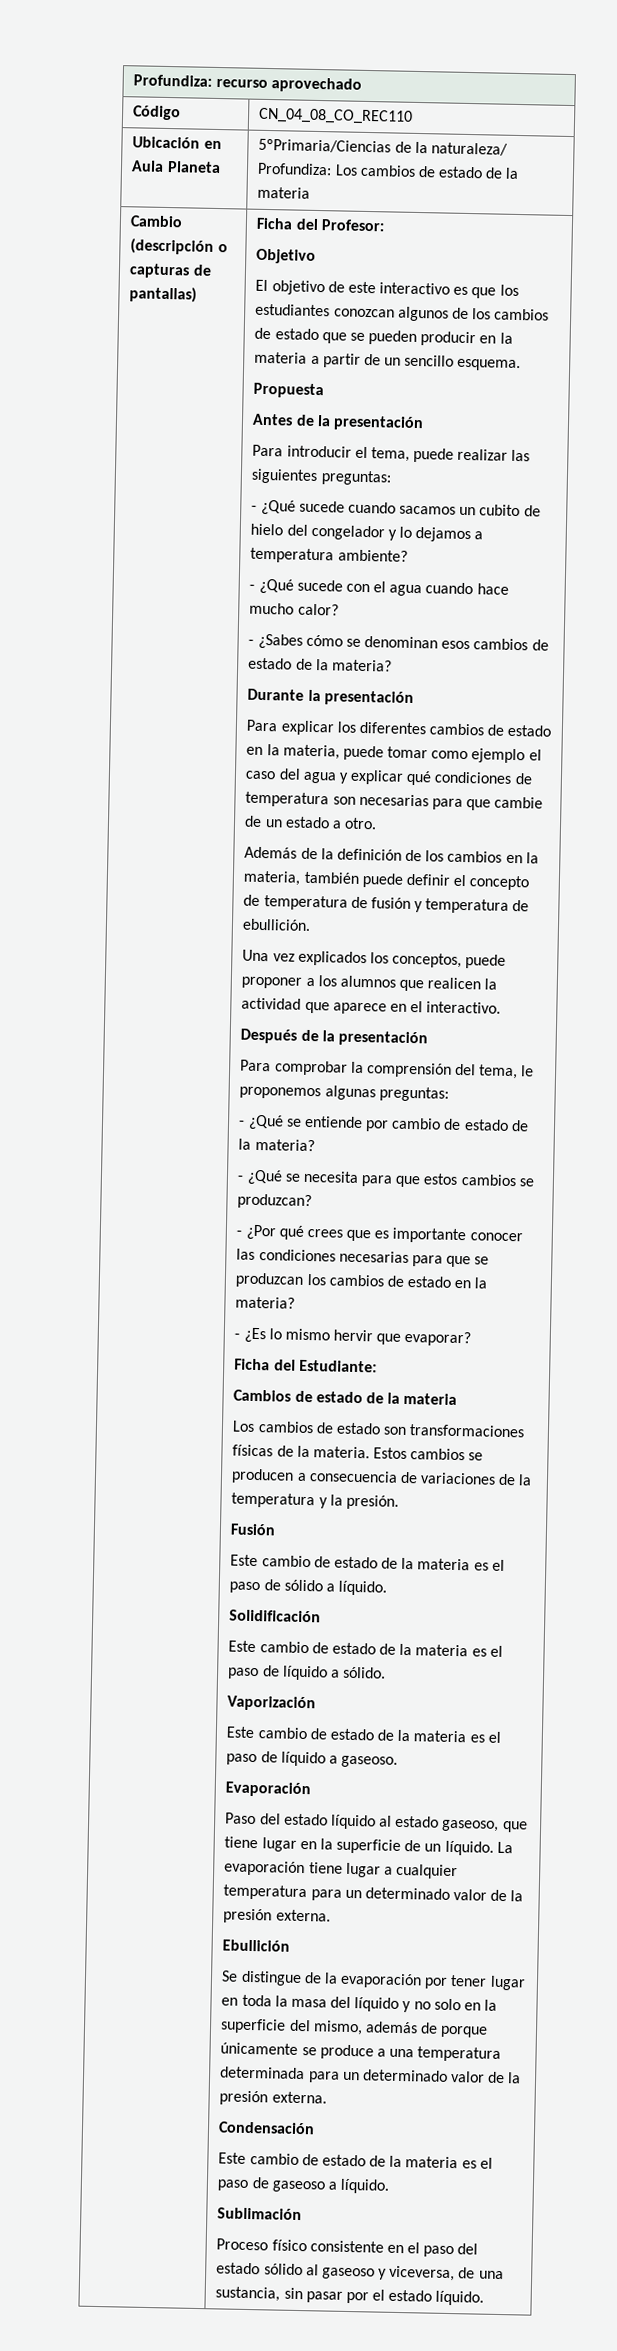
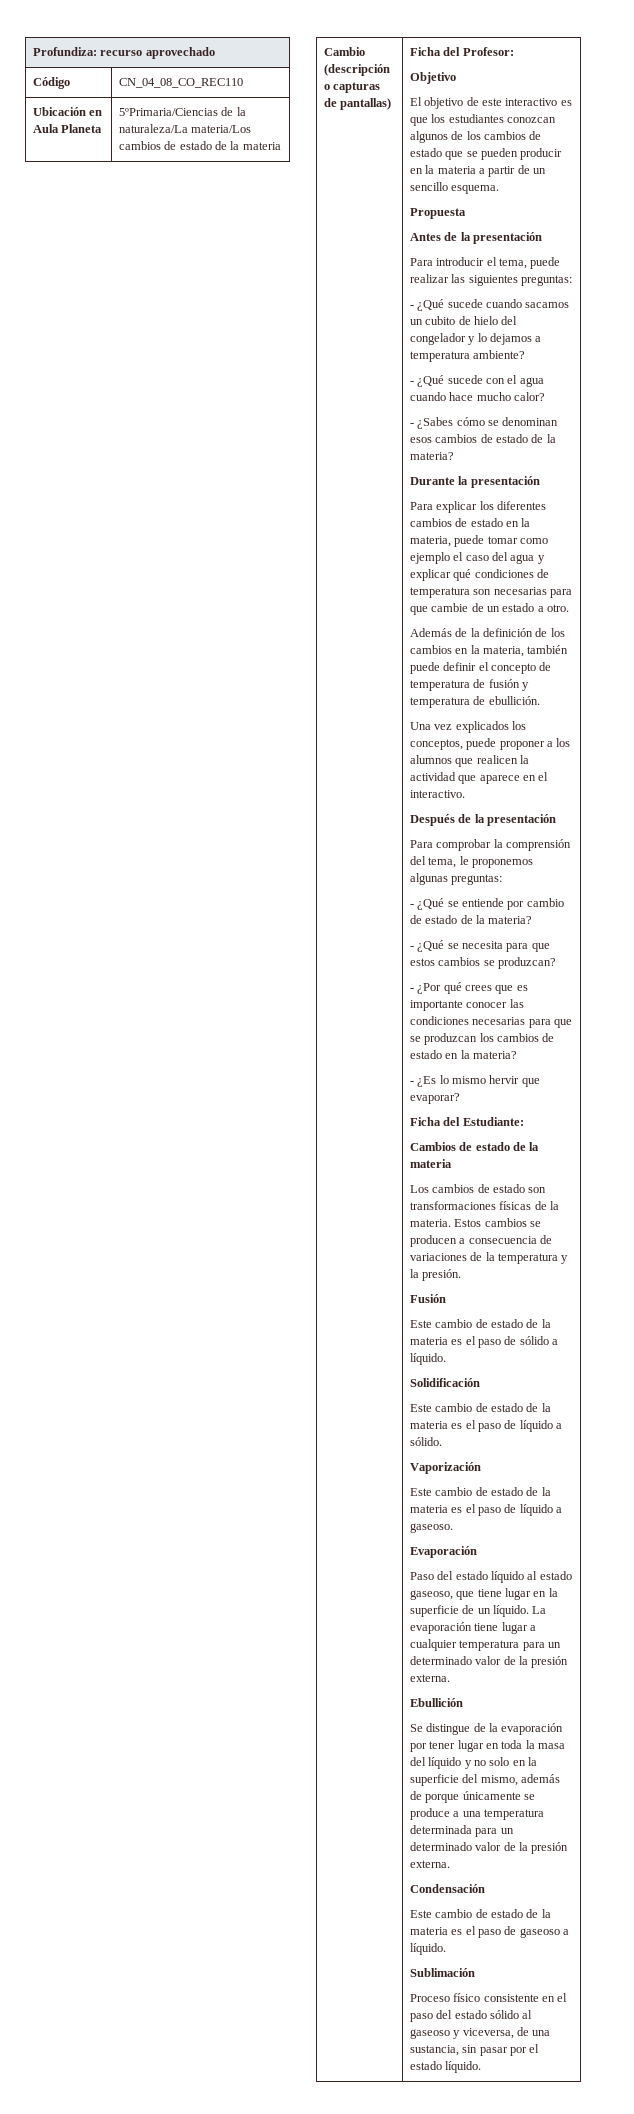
- Ubicación en Aula Planeta | 5ºPrimaria/Ciencias de la naturaleza/ Profundiza: Los cambios de estado de la materia
+ Ubicación en Aula Planeta | 5ºPrimaria/Ciencias de la naturaleza/La materia/Los cambios de estado de la materia

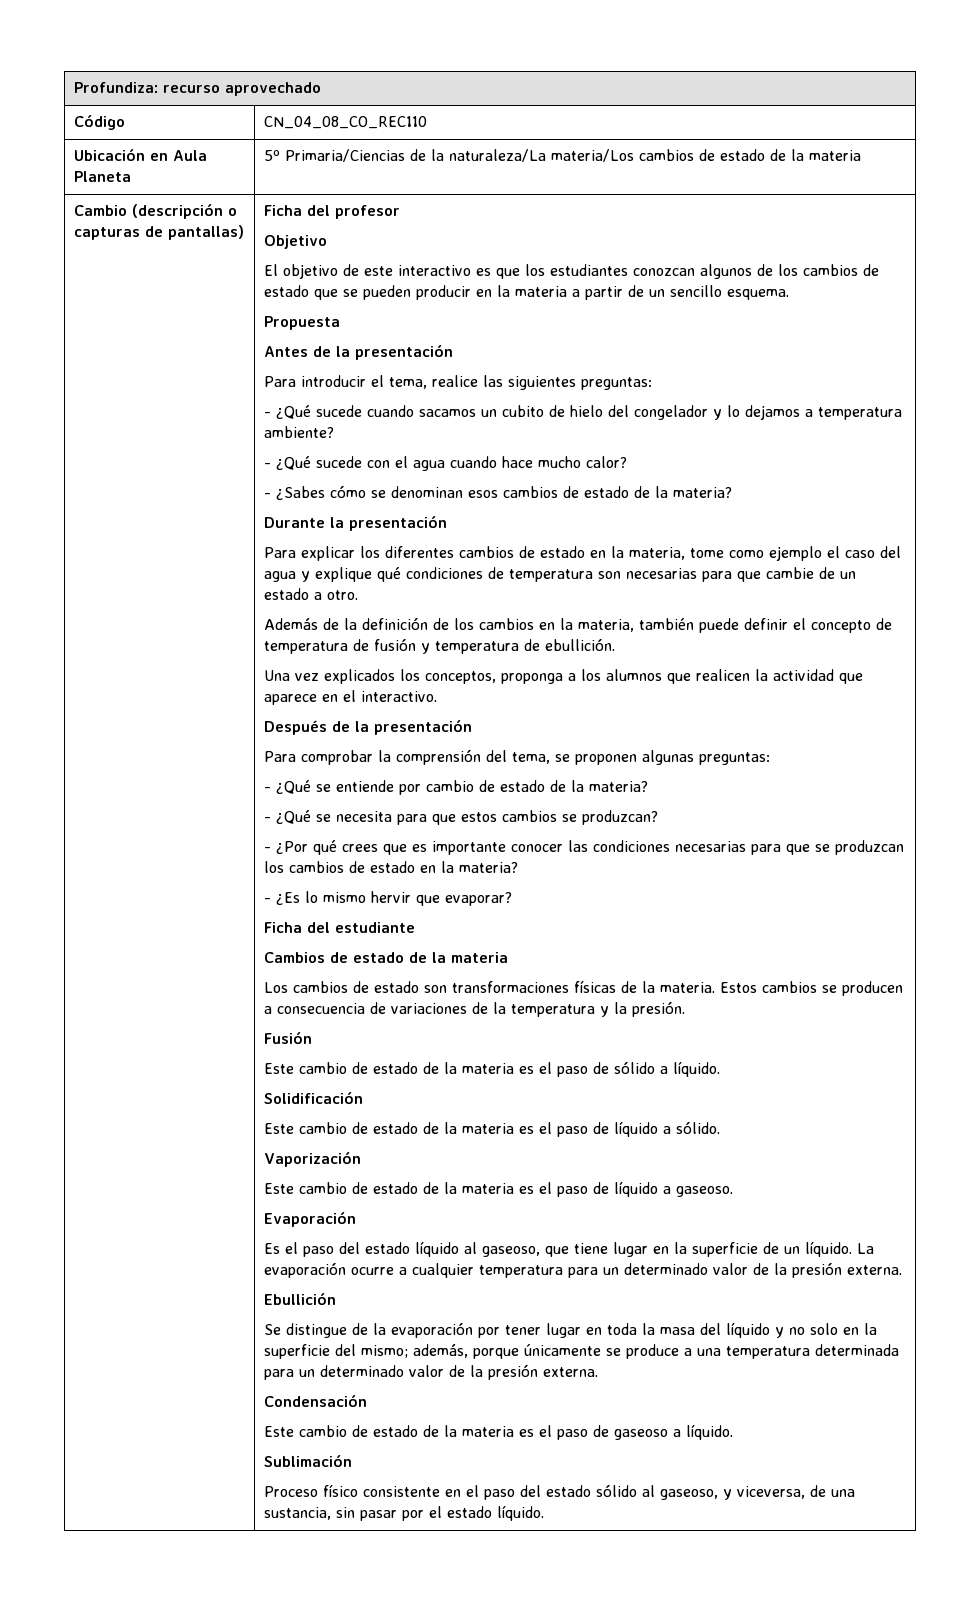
- Ubicación en Aula Planeta | 5ºPrimaria/Ciencias de la naturaleza/La materia/Los cambios de estado de la materia
+ Ubicación en Aula Planeta | 5º Primaria/Ciencias de la naturaleza/La materia/Los cambios de estado de la materia
- Ficha del Profesor:
+ Ficha del profesor
- Para introducir el tema, puede realizar las siguientes preguntas:
+ Para introducir el tema, realice las siguientes preguntas:
- Para explicar los diferentes cambios de estado en la materia, puede tomar como ejemplo el caso del agua y explicar qué condiciones de temperatura son necesarias para que cambie de un estado a otro.
+ Para explicar los diferentes cambios de estado en la materia, tome como ejemplo el caso del agua y explique qué condiciones de temperatura son necesarias para que cambie de un estado a otro.
- Una vez explicados los conceptos, puede proponer a los alumnos que realicen la actividad que aparece en el interactivo.
+ Una vez explicados los conceptos, proponga a los alumnos que realicen la actividad que aparece en el interactivo.
- Para comprobar la comprensión del tema, le proponemos algunas preguntas:
+ Para comprobar la comprensión del tema, se proponen algunas preguntas:
- Ficha del Estudiante:
+ Ficha del estudiante
- Paso del estado líquido al estado gaseoso, que tiene lugar en la superficie de un líquido.
+ Es el paso del estado líquido al gaseoso, que tiene lugar en la superficie de un líquido.
- La evaporación tiene lugar a cualquier temperatura para un determinado valor de la presión externa.
+ La evaporación ocurre a cualquier temperatura para un determinado valor de la presión externa.
- Se distingue de la evaporación por tener lugar en toda la masa del líquido y no solo en la superficie del mismo, además de porque únicamente se produce a una temperatura determinada para un determinado valor de la presión externa.
+ Se distingue de la evaporación por tener lugar en toda la masa del líquido y no solo en la superficie del mismo; además, porque únicamente se produce a una temperatura determinada para un determinado valor de la presión externa.
- Proceso físico consistente en el paso del estado sólido al gaseoso y viceversa, de una sustancia, sin pasar por el estado líquido.
+ Proceso físico consistente en el paso del estado sólido al gaseoso, y viceversa, de una sustancia, sin pasar por el estado líquido.

